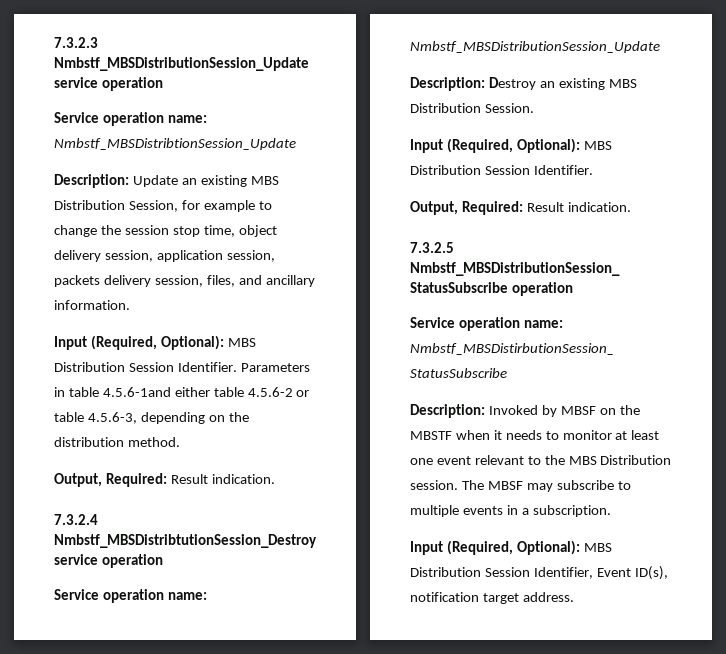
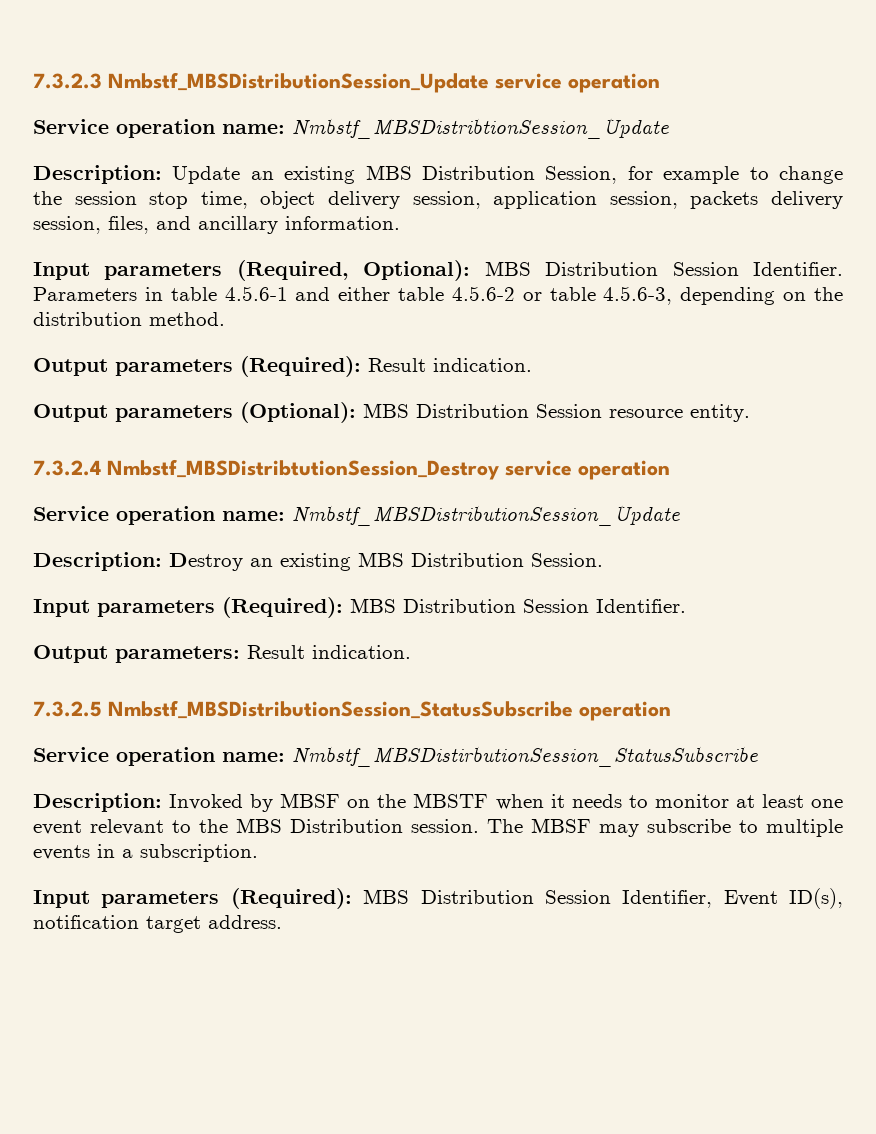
  Description: Update an existing MBS Distribution Session, for example to change the session stop time, object delivery session, application session, packets delivery session, files, and ancillary information.
- Input (Required, Optional): MBS Distribution Session Identifier.
+ Input parameters (Required, Optional): MBS Distribution Session Identifier.
- Parameters in table 4.5.6-1and either table 4.5.6-2 or table 4.5.6-3, depending on the distribution method.
- Output, Required: Result indication.
+ Parameters in table 4.5.6-1 and either table 4.5.6-2 or table 4.5.6-3, depending on the distribution method.
+ Output parameters (Required): Result indication.
+ Output parameters (Optional): MBS Distribution Session resource entity.
  Description: Destroy an existing MBS Distribution Session.
- Input (Required, Optional): MBS Distribution Session Identifier.
- Output, Required: Result indication.
+ Input parameters (Required): MBS Distribution Session Identifier.
+ Output parameters: Result indication.
- Input (Required, Optional): MBS Distribution Session Identifier, Event ID(s), notification target address.
+ Input parameters (Required): MBS Distribution Session Identifier, Event ID(s), notification target address.

